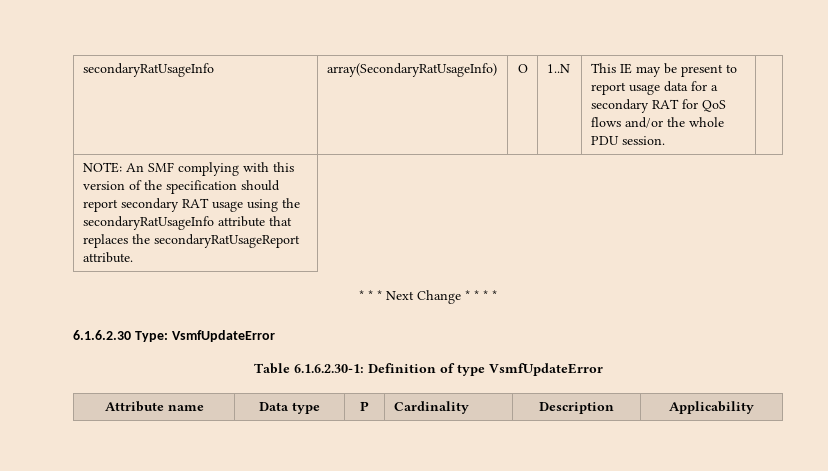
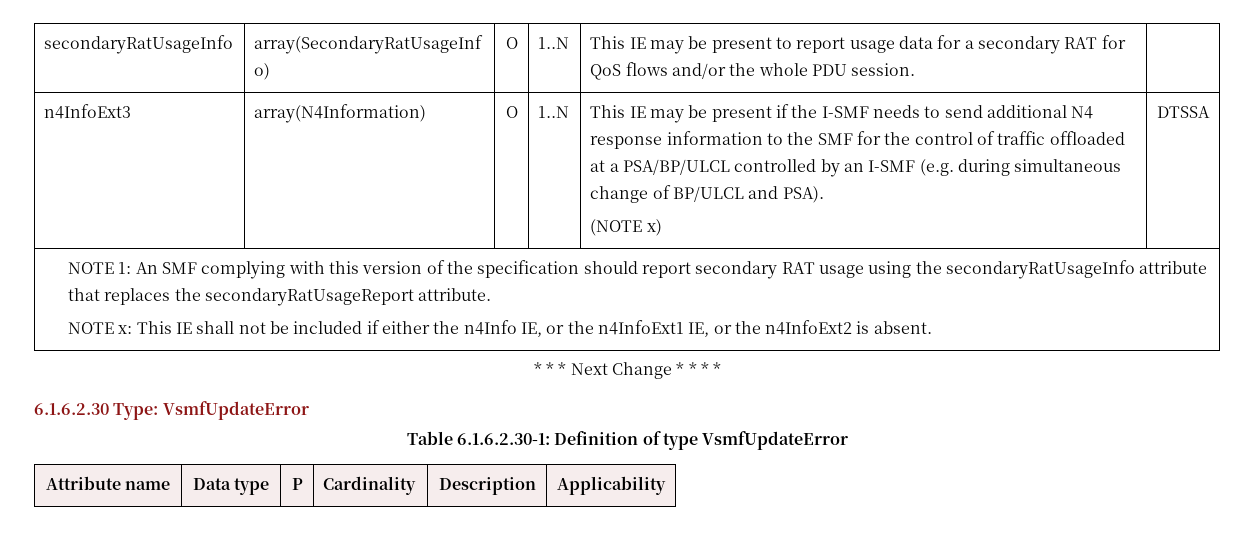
- NOTE: An SMF complying with this version of the specification should report secondary RAT usage using the secondaryRatUsageInfo attribute that replaces the secondaryRatUsageReport attribute.
+ n4InfoExt3 | array(N4Information) | O | 1..N | This IE may be present if the I-SMF needs to send additional N4 response information to the SMF for the control of traffic offloaded at a PSA/BP/ULCL controlled by an I-SMF (e.g. during simultaneous change of BP/ULCL and PSA).
+ (NOTE x) | DTSSA
+ NOTE 1: An SMF complying with this version of the specification should report secondary RAT usage using the secondaryRatUsageInfo attribute that replaces the secondaryRatUsageReport attribute.
+ NOTE x: This IE shall not be included if either the n4Info IE, or the n4InfoExt1 IE, or the n4InfoExt2 is absent.

